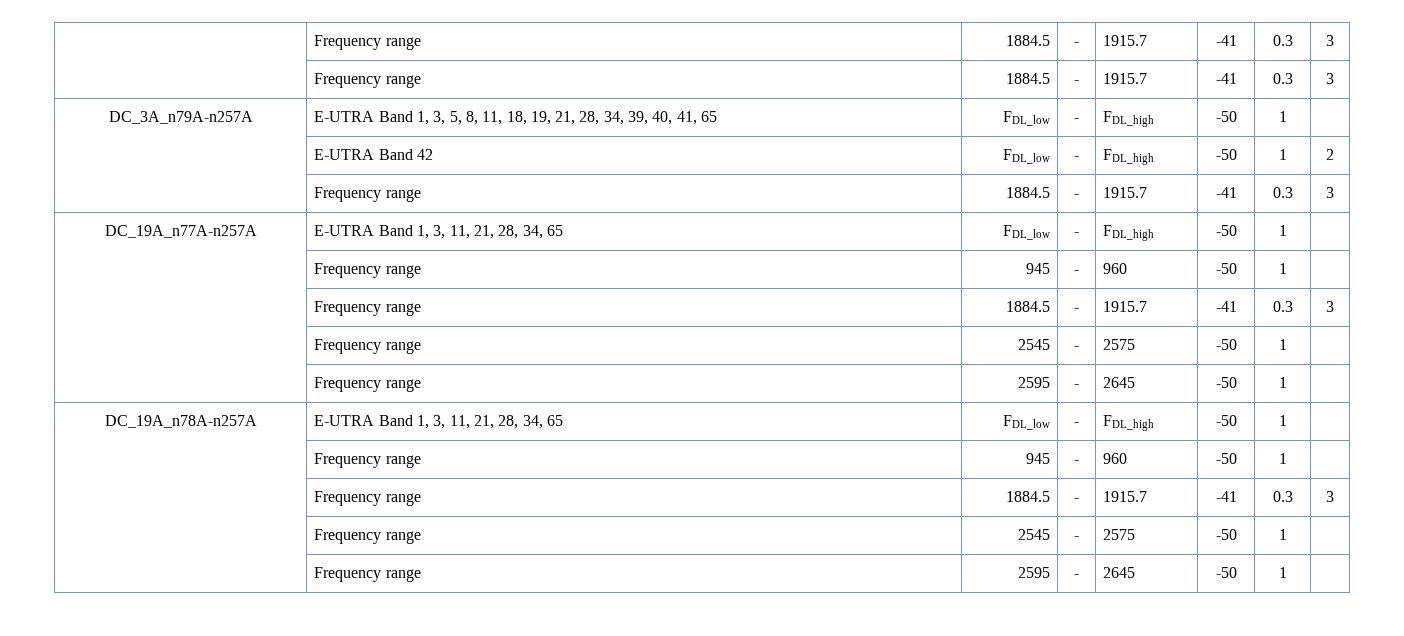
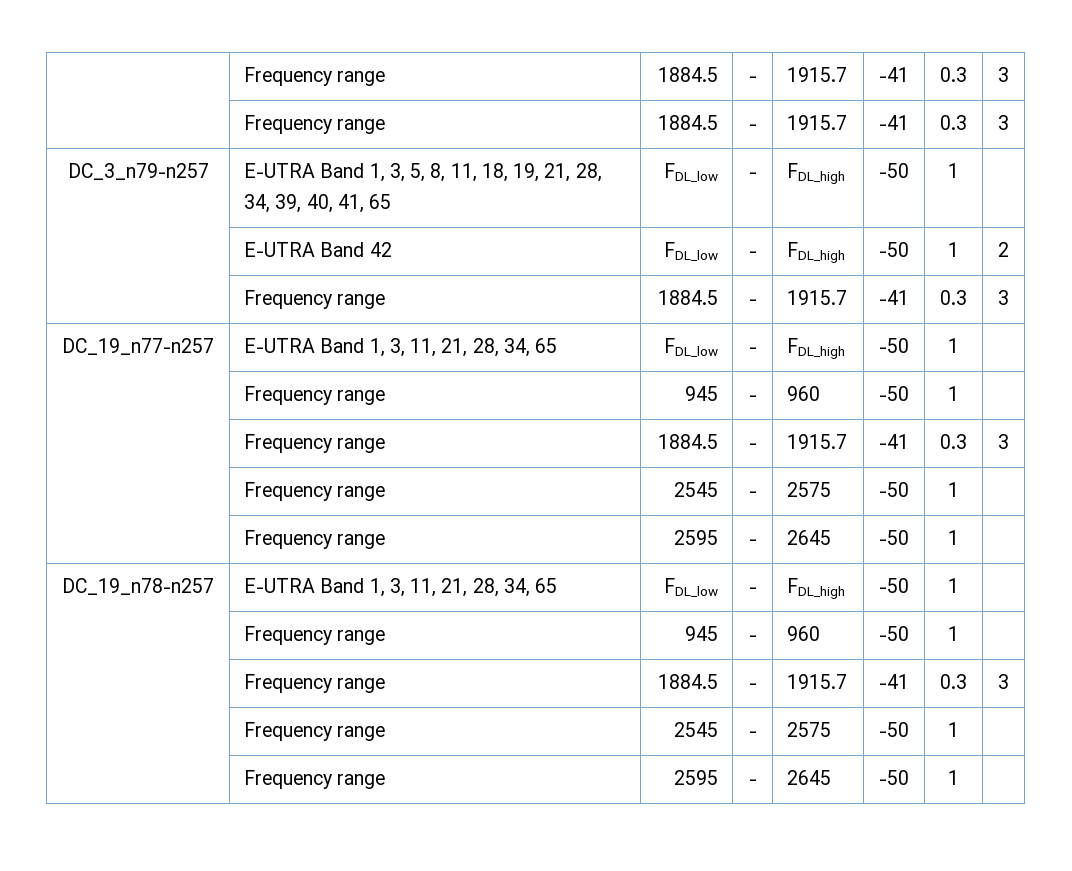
- DC_3A_n79A-n257A | E-UTRA Band 1, 3, 5, 8, 11, 18, 19, 21, 28, 34, 39, 40, 41, 65 | FDL_low | - | FDL_high | -50 | 1 |
+ DC_3_n79-n257 | E-UTRA Band 1, 3, 5, 8, 11, 18, 19, 21, 28, 34, 39, 40, 41, 65 | FDL_low | - | FDL_high | -50 | 1 |
- DC_19A_n77A-n257A | E-UTRA Band 1, 3, 11, 21, 28, 34, 65 | FDL_low | - | FDL_high | -50 | 1 |
+ DC_19_n77-n257 | E-UTRA Band 1, 3, 11, 21, 28, 34, 65 | FDL_low | - | FDL_high | -50 | 1 |
- DC_19A_n78A-n257A | E-UTRA Band 1, 3, 11, 21, 28, 34, 65 | FDL_low | - | FDL_high | -50 | 1 |
+ DC_19_n78-n257 | E-UTRA Band 1, 3, 11, 21, 28, 34, 65 | FDL_low | - | FDL_high | -50 | 1 |

